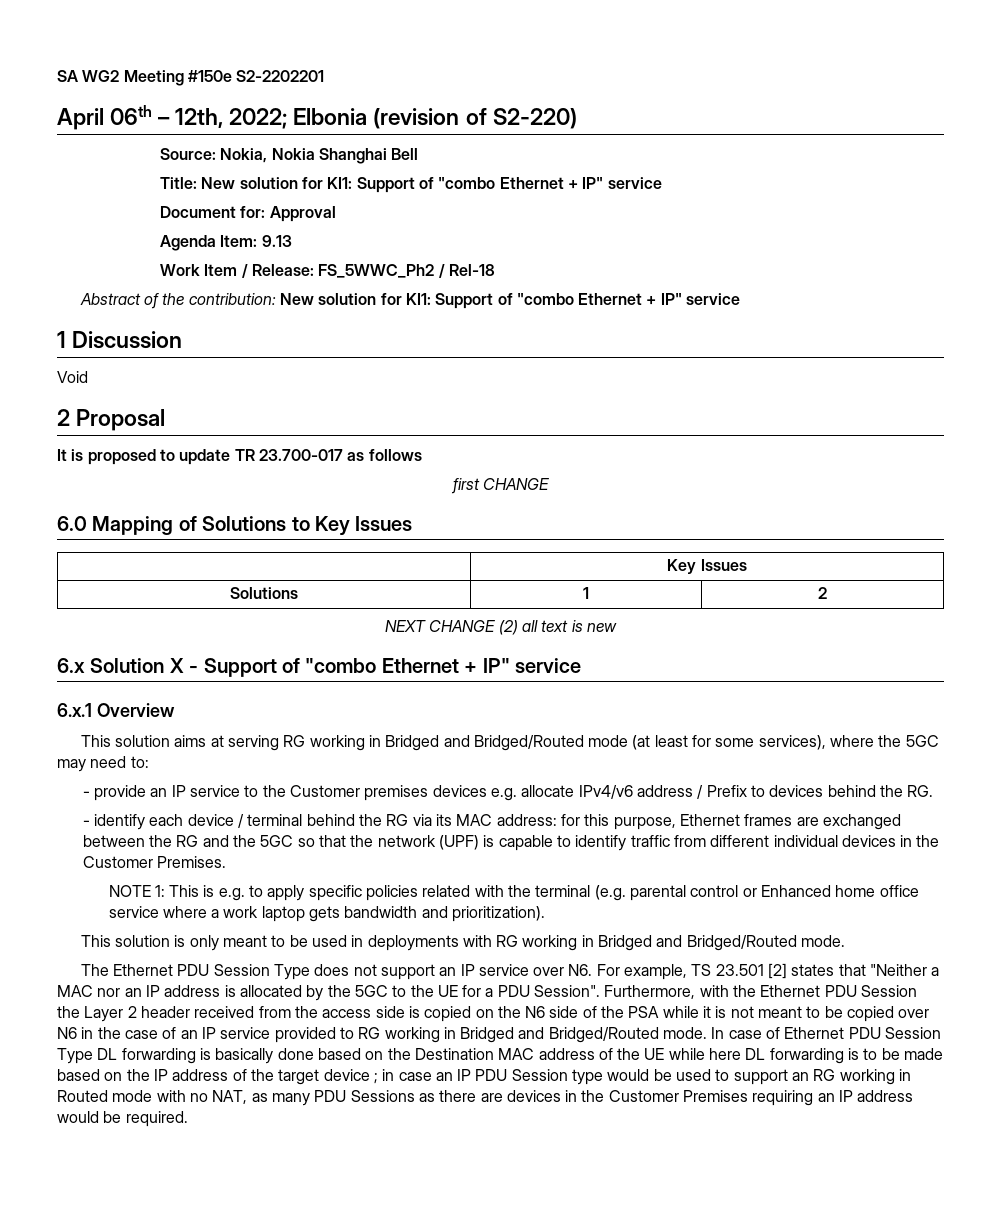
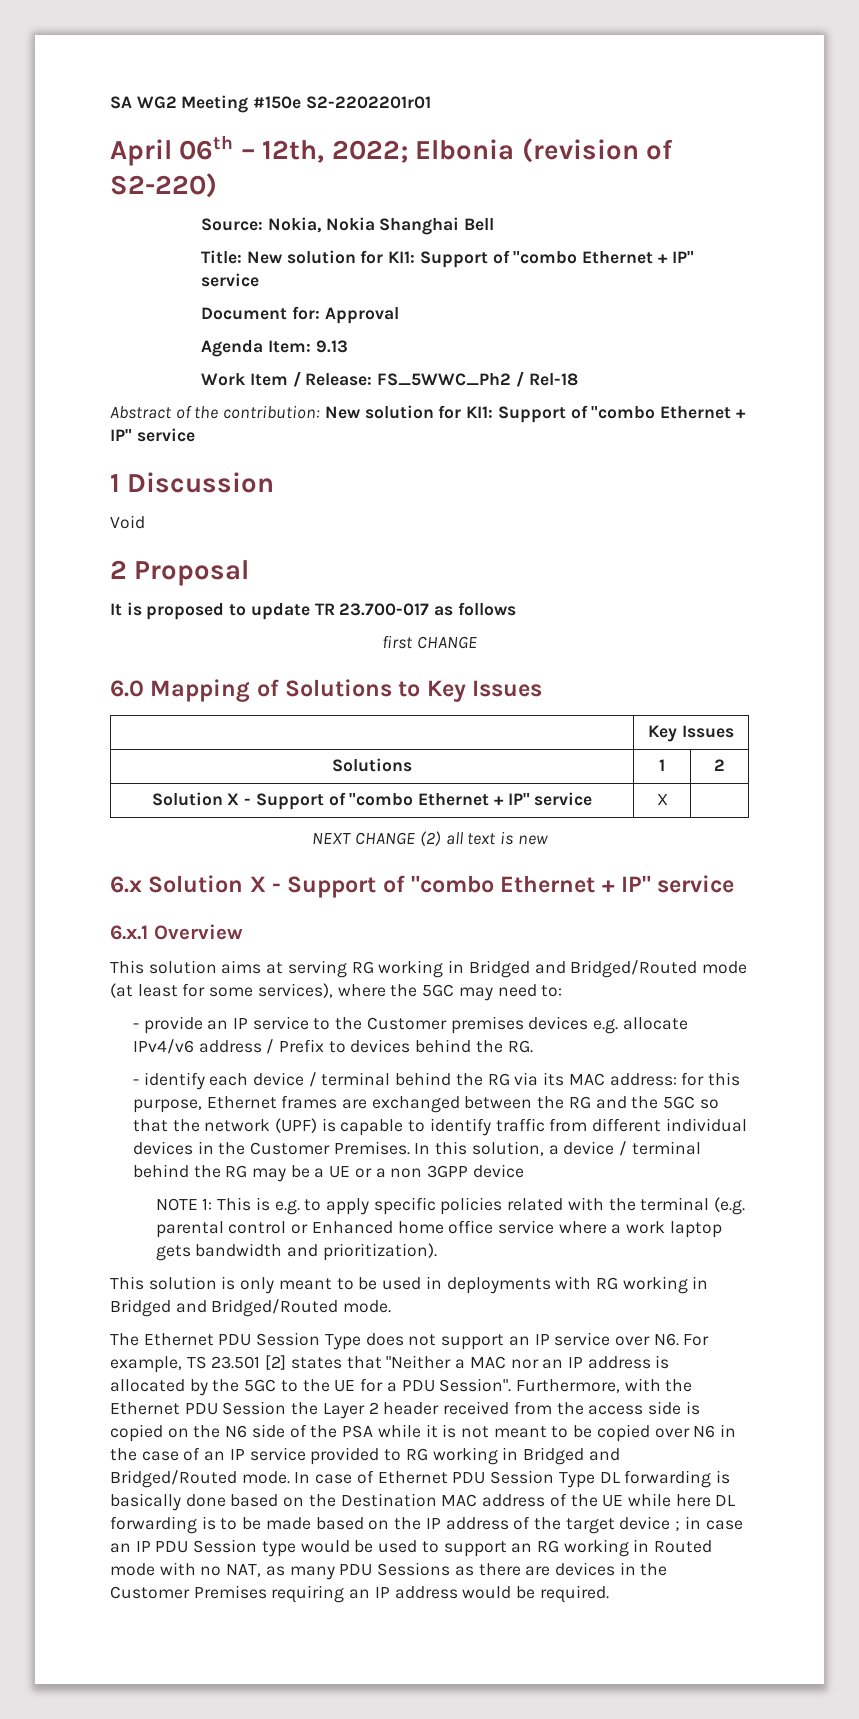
- SA WG2 Meeting #150e S2-2202201
+ SA WG2 Meeting #150e S2-2202201r01
+ Solution X - Support of "combo Ethernet + IP" service | X |
+ In this solution, a device / terminal behind the RG may be a UE or a non 3GPP device

